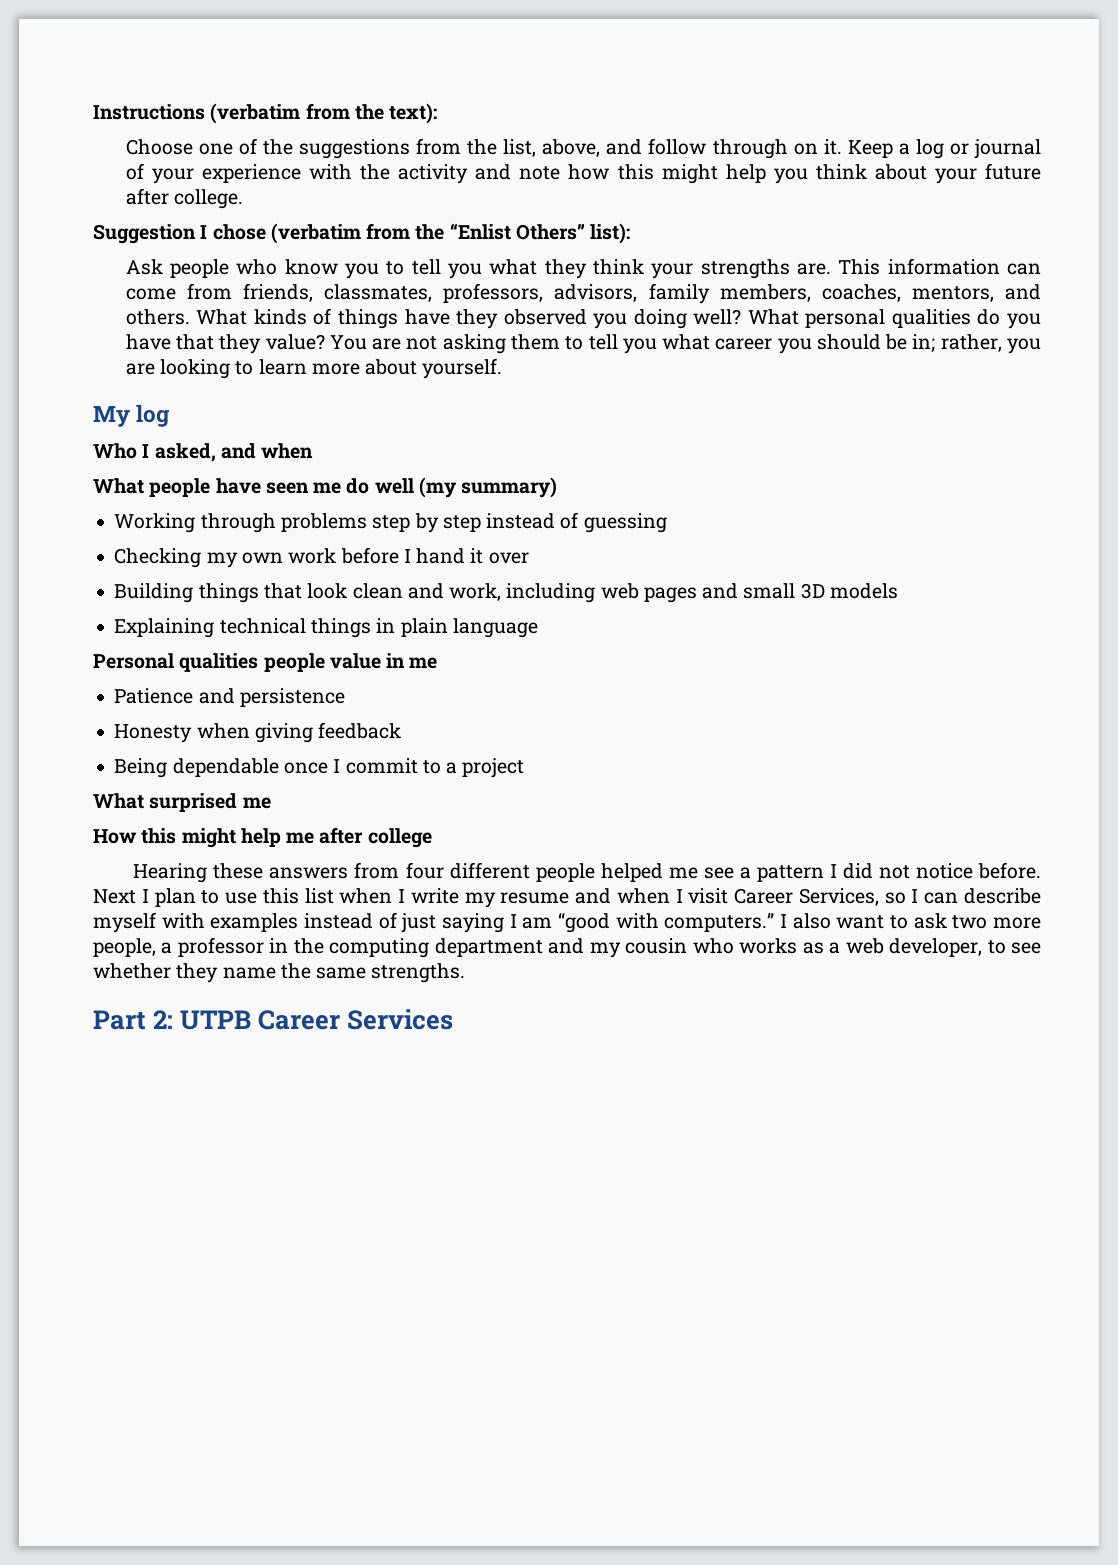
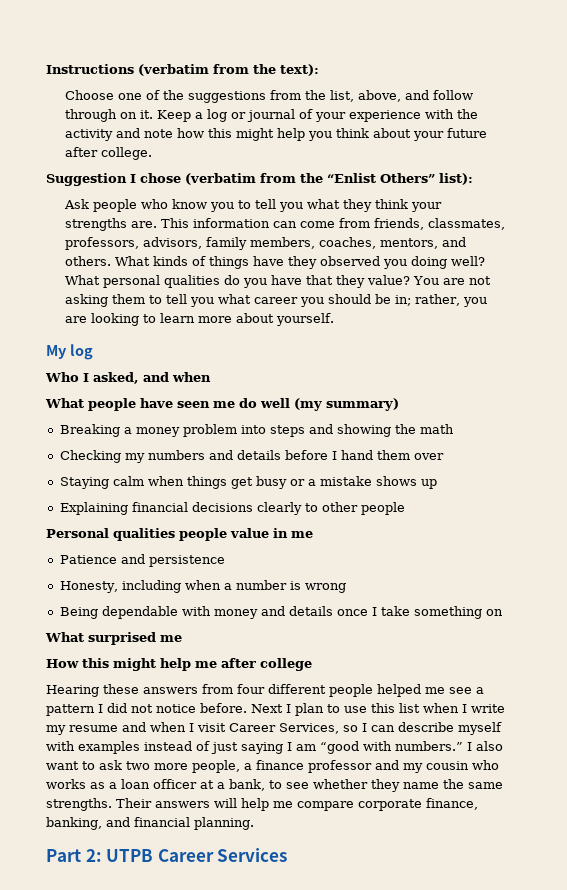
- Working through problems step by step instead of guessing
+ Breaking a money problem into steps and showing the math
- Checking my own work before I hand it over
+ Checking my numbers and details before I hand them over
- Building things that look clean and work, including web pages and small 3D models
- Explaining technical things in plain language
+ Staying calm when things get busy or a mistake shows up
+ Explaining financial decisions clearly to other people
- Honesty when giving feedback
- Being dependable once I commit to a project
+ Honesty, including when a number is wrong
+ Being dependable with money and details once I take something on
- Next I plan to use this list when I write my resume and when I visit Career Services, so I can describe myself with examples instead of just saying I am “good with computers.”
+ Next I plan to use this list when I write my resume and when I visit Career Services, so I can describe myself with examples instead of just saying I am “good with numbers.”
- I also want to ask two more people, a professor in the computing department and my cousin who works as a web developer, to see whether they name the same strengths.
+ I also want to ask two more people, a finance professor and my cousin who works as a loan officer at a bank, to see whether they name the same strengths. Their answers will help me compare corporate finance, banking, and financial planning.

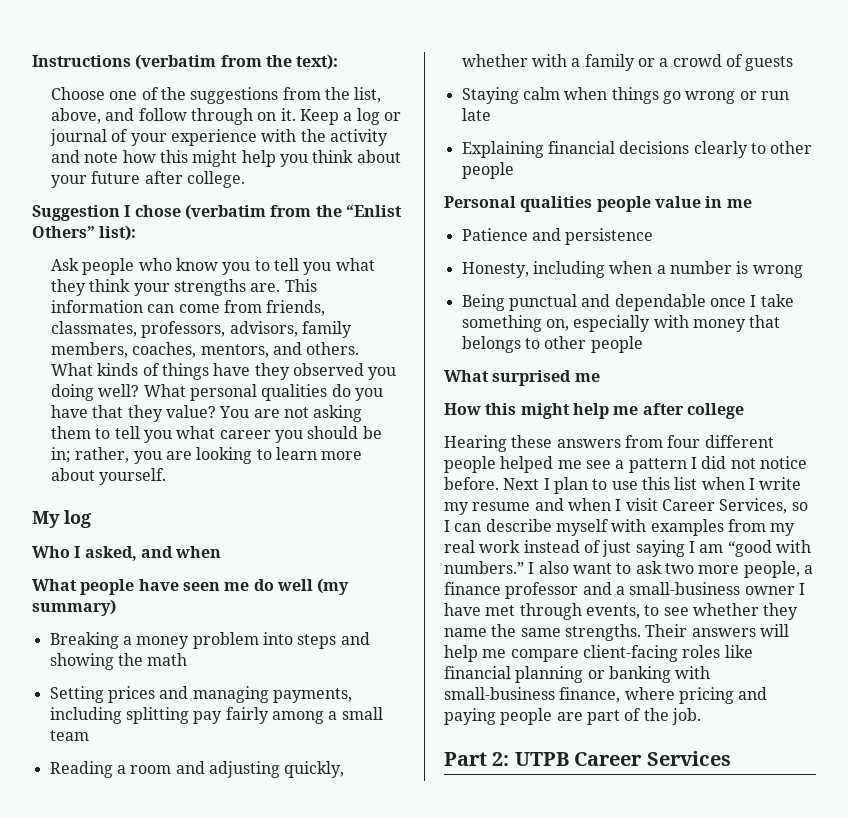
- Checking my numbers and details before I hand them over
- Staying calm when things get busy or a mistake shows up
+ Setting prices and managing payments, including splitting pay fairly among a small team
+ Reading a room and adjusting quickly, whether with a family or a crowd of guests
+ Staying calm when things go wrong or run late
- Being dependable with money and details once I take something on
+ Being punctual and dependable once I take something on, especially with money that belongs to other people
- Next I plan to use this list when I write my resume and when I visit Career Services, so I can describe myself with examples instead of just saying I am “good with numbers.”
+ Next I plan to use this list when I write my resume and when I visit Career Services, so I can describe myself with examples from my real work instead of just saying I am “good with numbers.”
- I also want to ask two more people, a finance professor and my cousin who works as a loan officer at a bank, to see whether they name the same strengths.
+ I also want to ask two more people, a finance professor and a small-business owner I have met through events, to see whether they name the same strengths.
- Their answers will help me compare corporate finance, banking, and financial planning.
+ Their answers will help me compare client-facing roles like financial planning or banking with small-business finance, where pricing and paying people are part of the job.

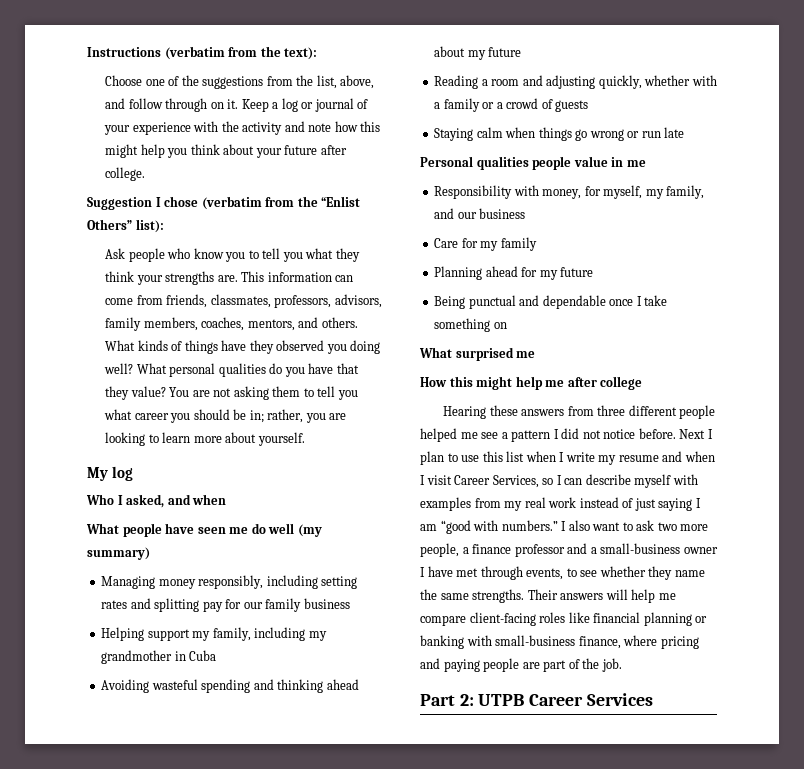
- Breaking a money problem into steps and showing the math
- Setting prices and managing payments, including splitting pay fairly among a small team
+ Managing money responsibly, including setting rates and splitting pay for our family business
+ Helping support my family, including my grandmother in Cuba
+ Avoiding wasteful spending and thinking ahead about my future
- Explaining financial decisions clearly to other people
- Patience and persistence
- Honesty, including when a number is wrong
+ Responsibility with money, for myself, my family, and our business
+ Care for my family
+ Planning ahead for my future
- Being punctual and dependable once I take something on, especially with money that belongs to other people
+ Being punctual and dependable once I take something on
- Hearing these answers from four different people helped me see a pattern I did not notice before.
+ Hearing these answers from three different people helped me see a pattern I did not notice before.

